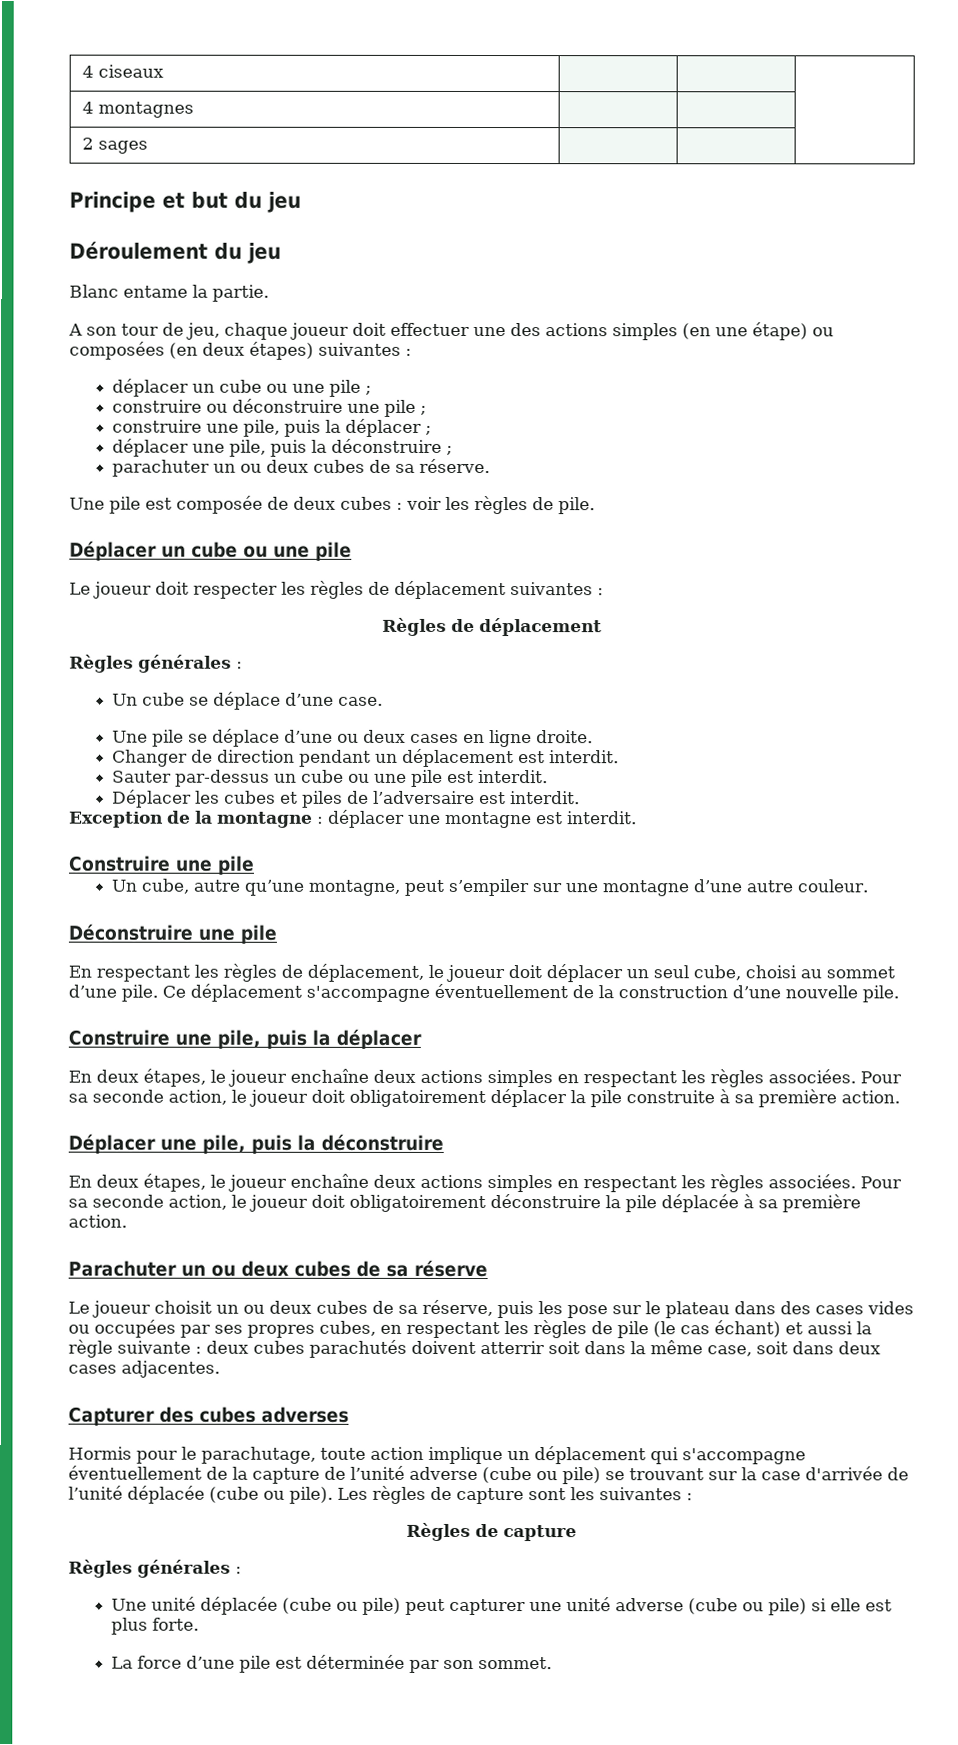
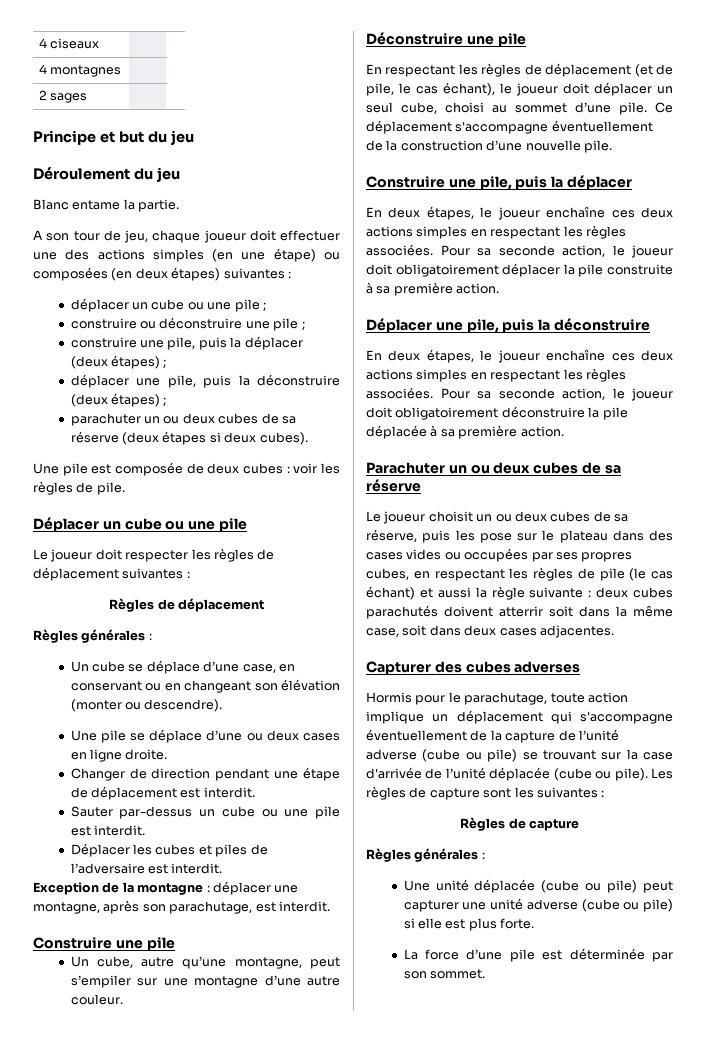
- construire une pile, puis la déplacer ;
+ construire une pile, puis la déplacer (deux étapes) ;
- déplacer une pile, puis la déconstruire ;
+ déplacer une pile, puis la déconstruire (deux étapes) ;
- parachuter un ou deux cubes de sa réserve.
+ parachuter un ou deux cubes de sa réserve (deux étapes si deux cubes).
- Un cube se déplace d’une case.
+ Un cube se déplace d’une case, en conservant ou en changeant son élévation (monter ou descendre).
- Changer de direction pendant un déplacement est interdit.
+ Changer de direction pendant une étape de déplacement est interdit.
- Exception de la montagne : déplacer une montagne est interdit.
+ Exception de la montagne : déplacer une montagne, après son parachutage, est interdit.
- En respectant les règles de déplacement, le joueur doit déplacer un seul cube, choisi au sommet d’une pile.
+ En respectant les règles de déplacement (et de pile, le cas échant), le joueur doit déplacer un seul cube, choisi au sommet d’une pile.
  Construire une pile, puis la déplacer
- En deux étapes, le joueur enchaîne deux actions simples en respectant les règles associées.
+ En deux étapes, le joueur enchaîne ces deux actions simples en respectant les règles associées.
  Déplacer une pile, puis la déconstruire
- En deux étapes, le joueur enchaîne deux actions simples en respectant les règles associées.
+ En deux étapes, le joueur enchaîne ces deux actions simples en respectant les règles associées.

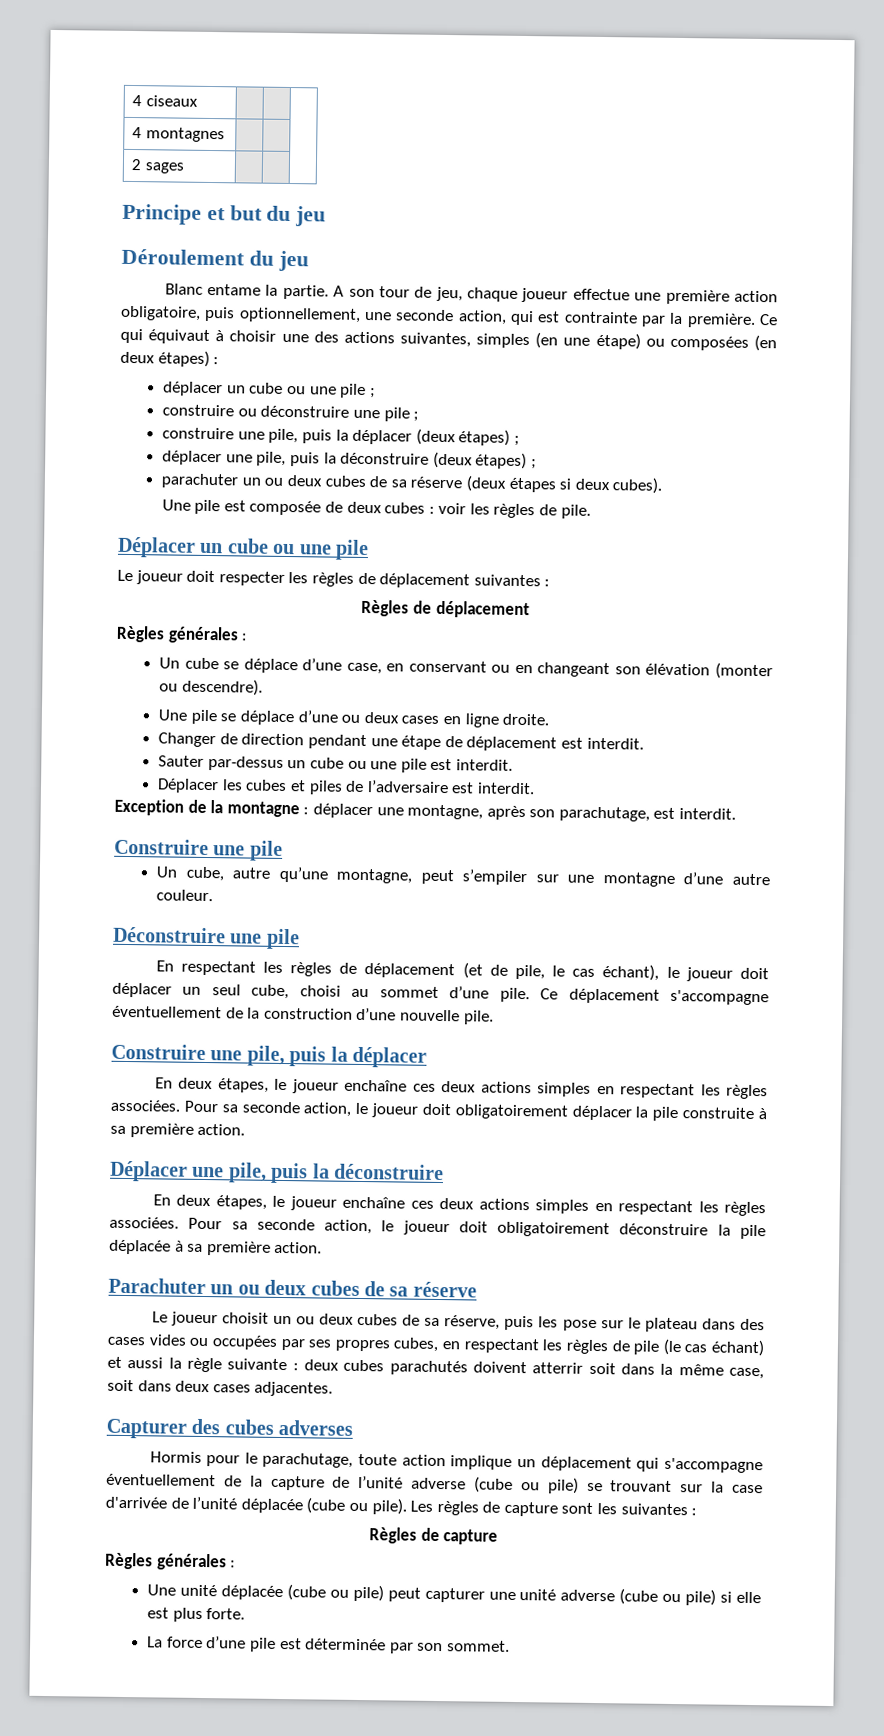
- Blanc entame la partie.
- A son tour de jeu, chaque joueur doit effectuer une des actions simples (en une étape) ou composées (en deux étapes) suivantes :
+ Blanc entame la partie. A son tour de jeu, chaque joueur effectue une première action obligatoire, puis optionnellement, une seconde action, qui est contrainte par la première. Ce qui équivaut à choisir une des actions suivantes, simples (en une étape) ou composées (en deux étapes) :

